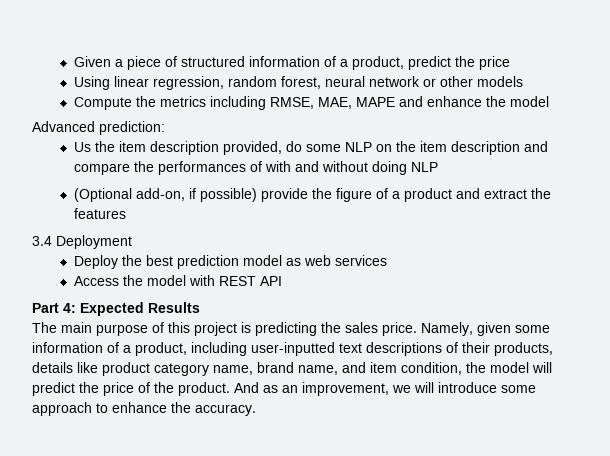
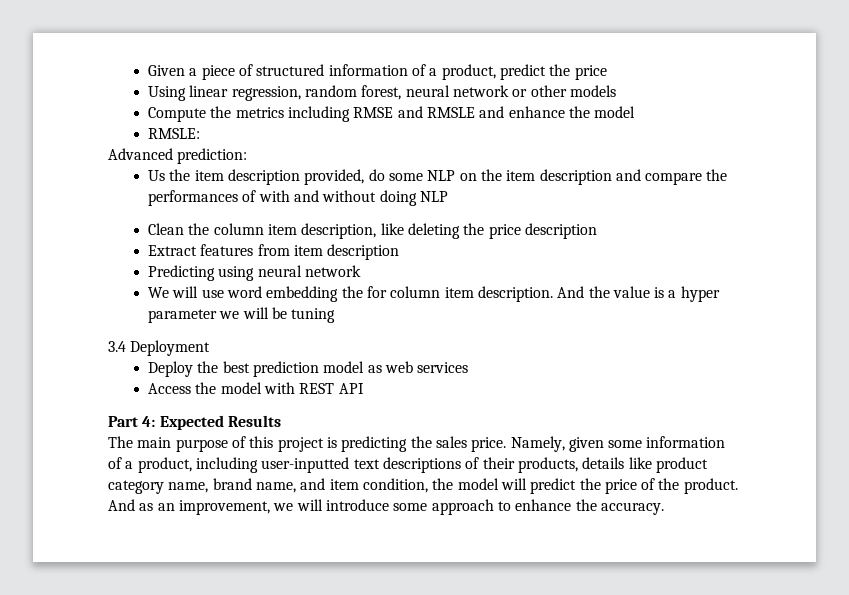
- Compute the metrics including RMSE, MAE, MAPE and enhance the model
+ Compute the metrics including RMSE and RMSLE and enhance the model
+ RMSLE:
- (Optional add-on, if possible) provide the figure of a product and extract the features
+ Clean the column item description, like deleting the price description
+ Extract features from item description
+ Predicting using neural network
+ We will use word embedding the for column item description. And the value is a hyper parameter we will be tuning

